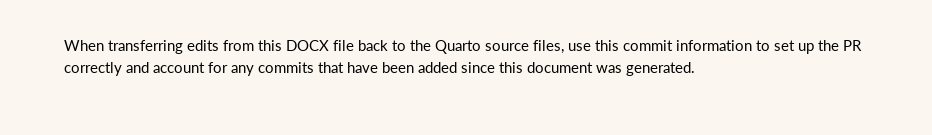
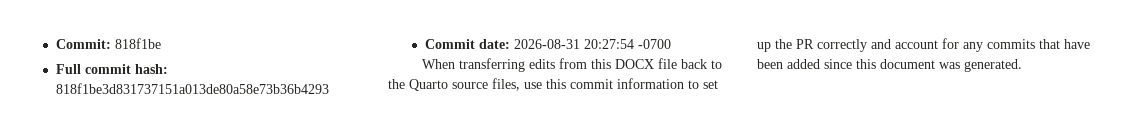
+ Commit: 818f1be
+ Full commit hash: 818f1be3d831737151a013de80a58e73b36b4293
+ Commit date: 2026-08-31 20:27:54 -0700

